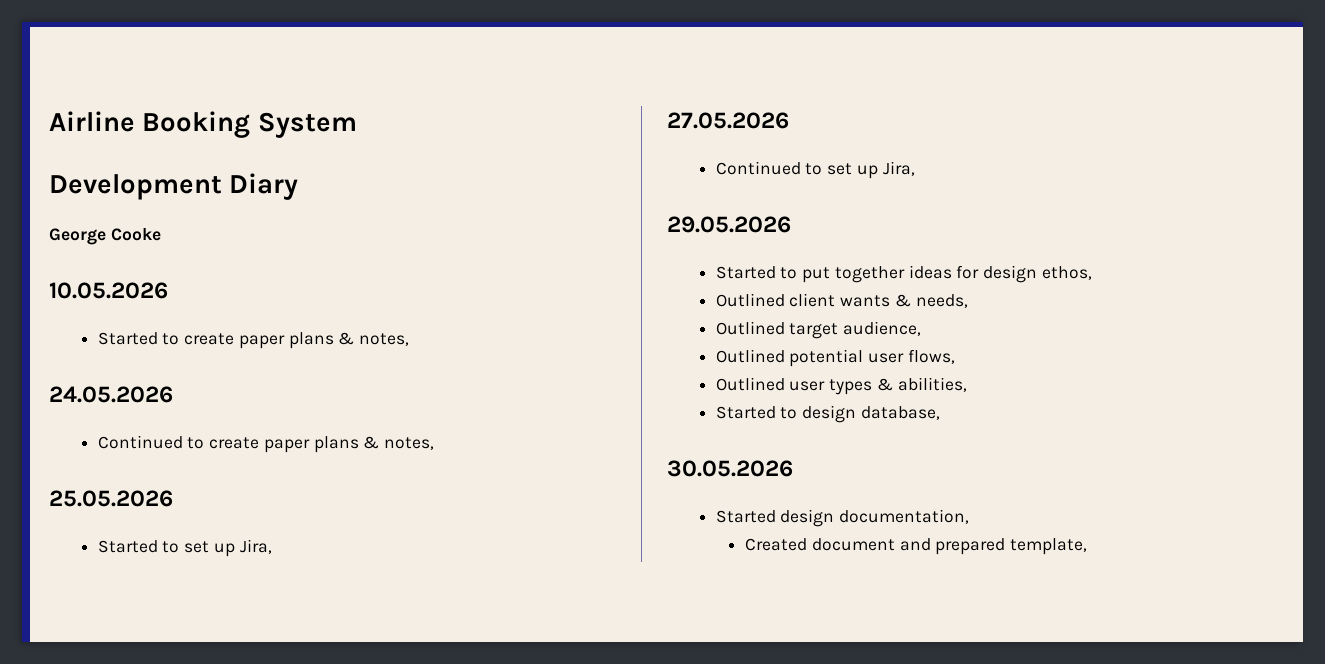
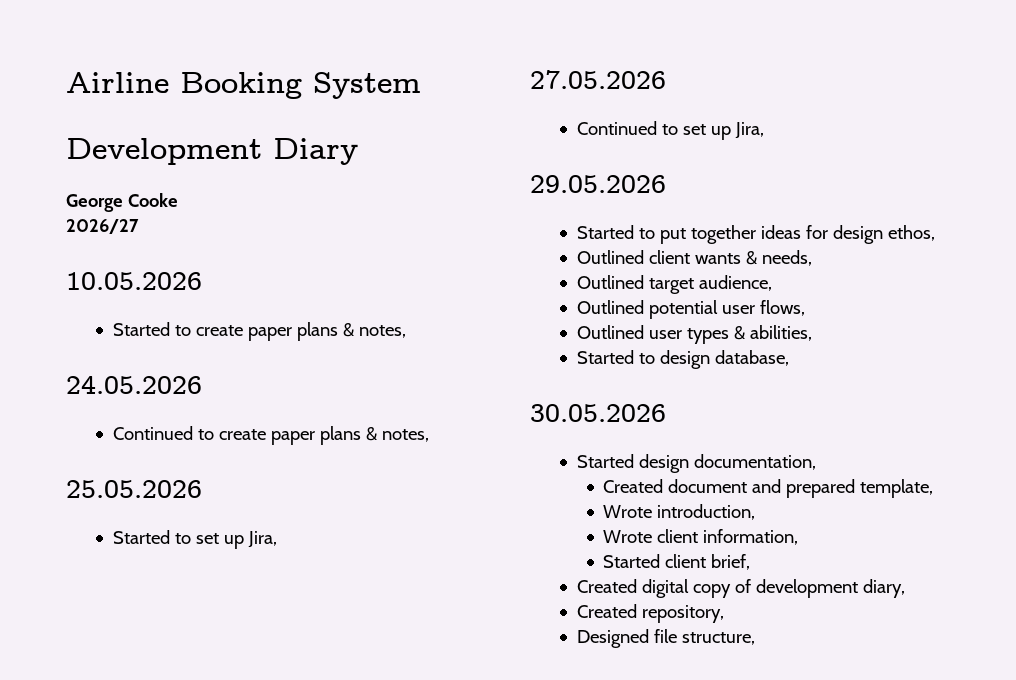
+ 2026/27
+ Wrote introduction,
+ Wrote client information,
+ Started client brief,
+ Created digital copy of development diary,
+ Created repository,
+ Designed file structure,

